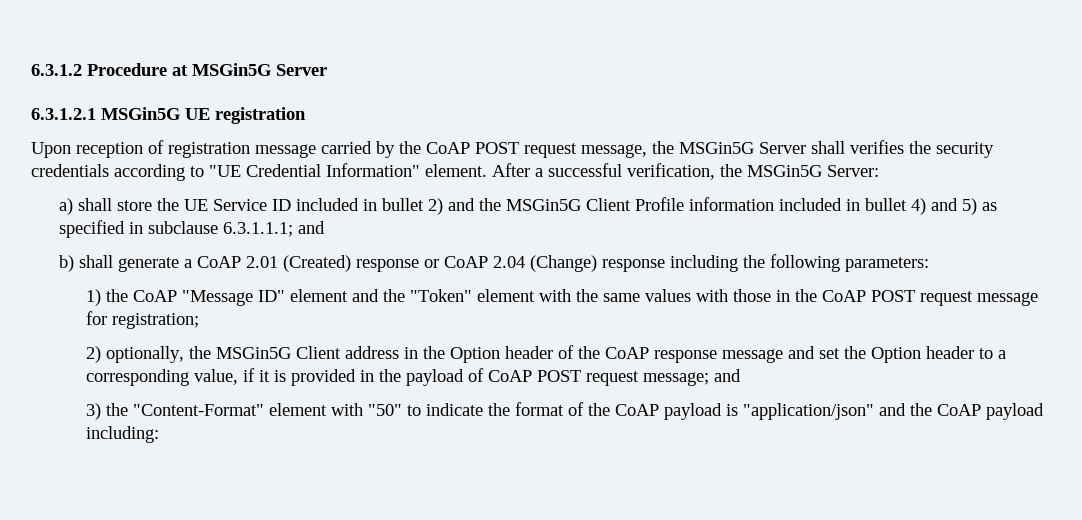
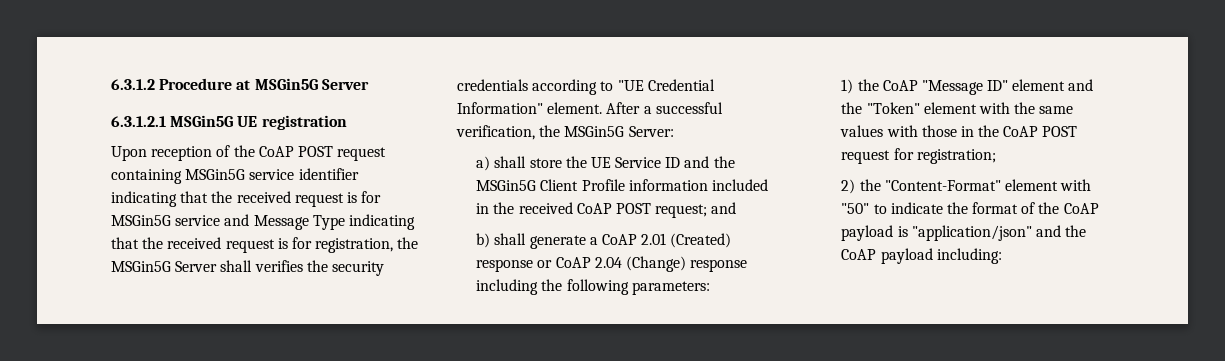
- Upon reception of registration message carried by the CoAP POST request message, the MSGin5G Server shall verifies the security credentials according to "UE Credential Information" element.
+ Upon reception of the CoAP POST request containing MSGin5G service identifier indicating that the received request is for MSGin5G service and Message Type indicating that the received request is for registration, the MSGin5G Server shall verifies the security credentials according to "UE Credential Information" element.
- a) shall store the UE Service ID included in bullet 2) and the MSGin5G Client Profile information included in bullet 4) and 5) as specified in subclause 6.3.1.1.1; and
+ a) shall store the UE Service ID and the MSGin5G Client Profile information included in the received CoAP POST request; and
- 1) the CoAP "Message ID" element and the "Token" element with the same values with those in the CoAP POST request message for registration;
+ 1) the CoAP "Message ID" element and the "Token" element with the same values with those in the CoAP POST request for registration;
- 2) optionally, the MSGin5G Client address in the Option header of the CoAP response message and set the Option header to a corresponding value, if it is provided in the payload of CoAP POST request message; and
- 3) the "Content-Format" element with "50" to indicate the format of the CoAP payload is "application/json" and the CoAP payload including:
+ 2) the "Content-Format" element with "50" to indicate the format of the CoAP payload is "application/json" and the CoAP payload including:

